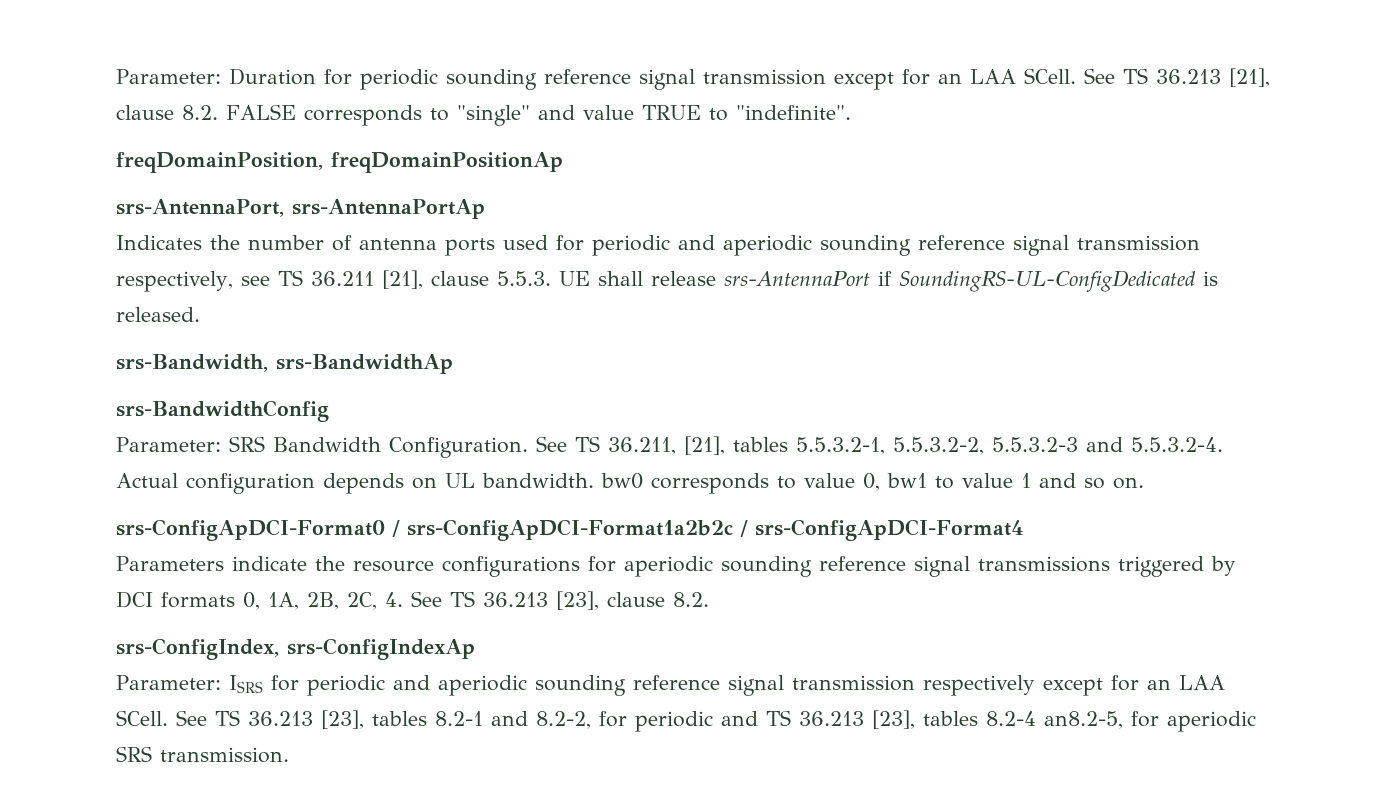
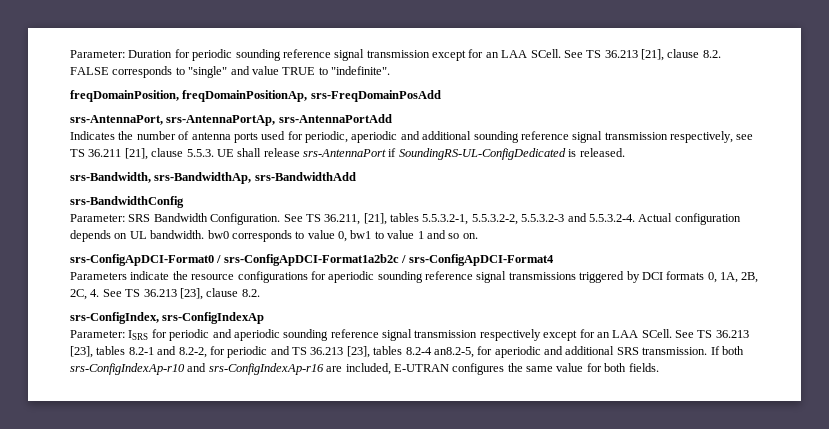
- freqDomainPosition, freqDomainPositionAp
+ freqDomainPosition, freqDomainPositionAp, srs-FreqDomainPosAdd
- srs-AntennaPort, srs-AntennaPortAp
+ srs-AntennaPort, srs-AntennaPortAp, srs-AntennaPortAdd
- Indicates the number of antenna ports used for periodic and aperiodic sounding reference signal transmission respectively, see TS 36.211 [21], clause 5.5.3. UE shall release srs-AntennaPort if SoundingRS-UL-ConfigDedicated is released.
+ Indicates the number of antenna ports used for periodic, aperiodic and additional sounding reference signal transmission respectively, see TS 36.211 [21], clause 5.5.3. UE shall release srs-AntennaPort if SoundingRS-UL-ConfigDedicated is released.
- srs-Bandwidth, srs-BandwidthAp
+ srs-Bandwidth, srs-BandwidthAp, srs-BandwidthAdd
- See TS 36.213 [23], tables 8.2-1 and 8.2-2, for periodic and TS 36.213 [23], tables 8.2-4 an8.2-5, for aperiodic SRS transmission.
+ See TS 36.213 [23], tables 8.2-1 and 8.2-2, for periodic and TS 36.213 [23], tables 8.2-4 an8.2-5, for aperiodic and additional SRS transmission. If both srs-ConfigIndexAp-r10 and srs-ConfigIndexAp-r16 are included, E-UTRAN configures the same value for both fields.

